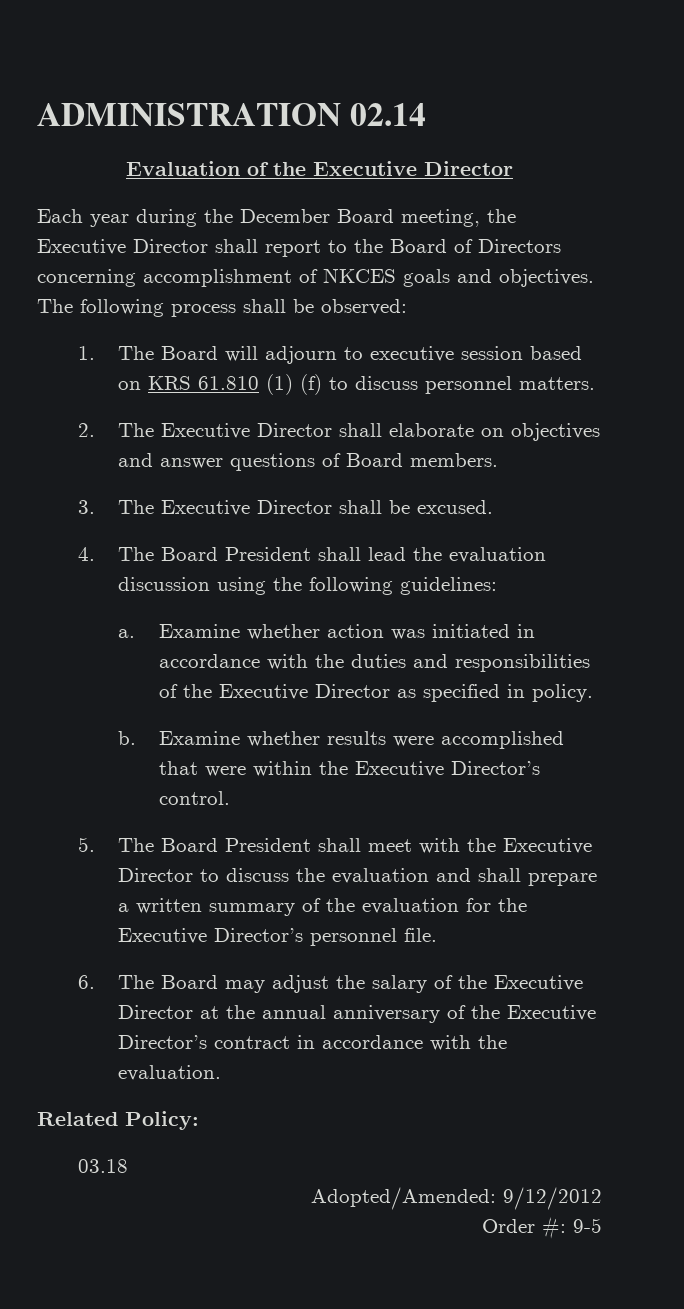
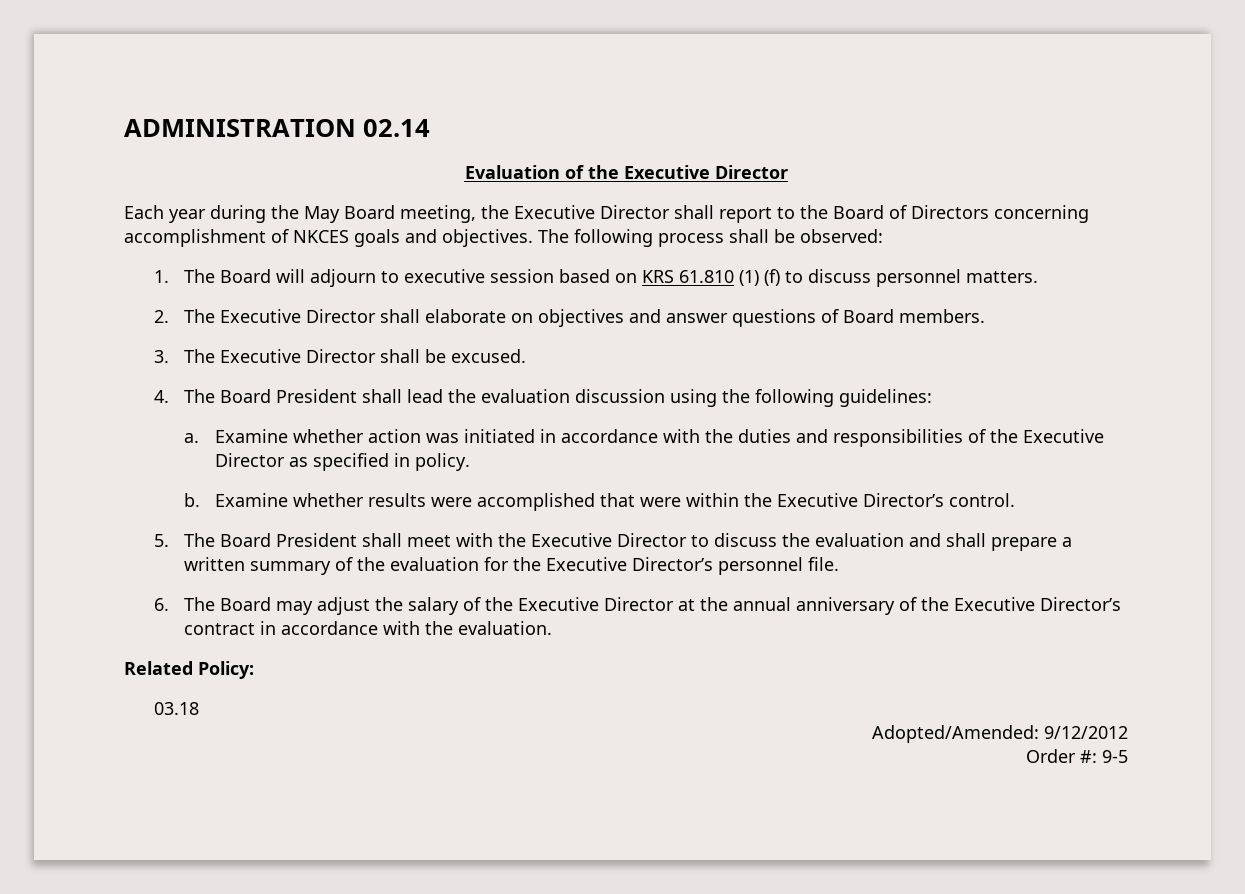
- Each year during the December Board meeting, the Executive Director shall report to the Board of Directors concerning accomplishment of NKCES goals and objectives.
+ Each year during the May Board meeting, the Executive Director shall report to the Board of Directors concerning accomplishment of NKCES goals and objectives.

